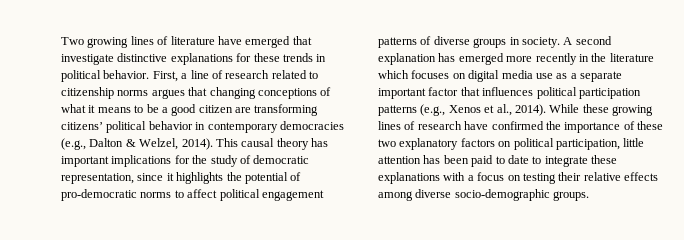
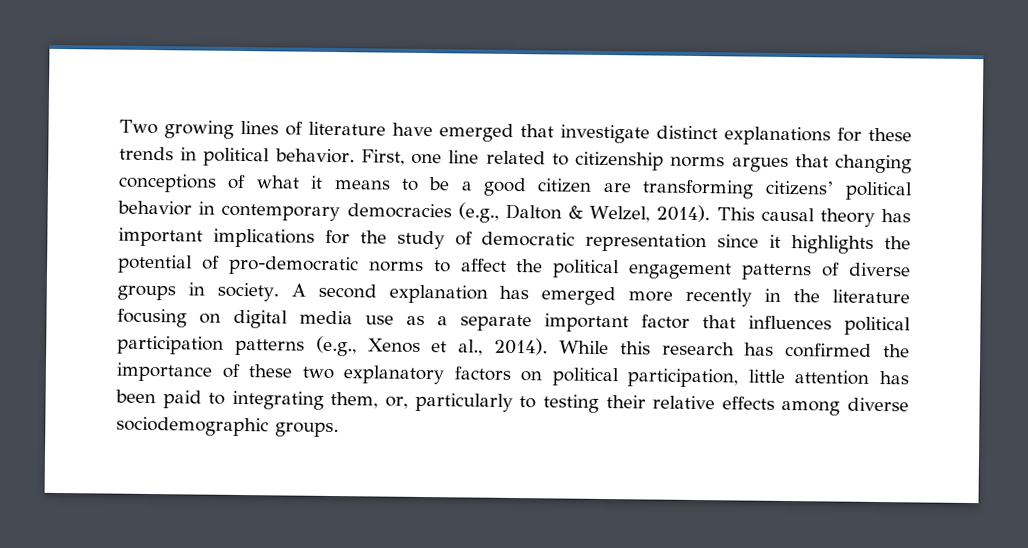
- Two growing lines of literature have emerged that investigate distinctive explanations for these trends in political behavior.
+ Two growing lines of literature have emerged that investigate distinct explanations for these trends in political behavior.
- First, a line of research related to citizenship norms argues that changing conceptions of what it means to be a good citizen are transforming citizens’ political behavior in contemporary democracies (e.g., Dalton & Welzel, 2014).
+ First, one line related to citizenship norms argues that changing conceptions of what it means to be a good citizen are transforming citizens’ political behavior in contemporary democracies (e.g., Dalton & Welzel, 2014).
- This causal theory has important implications for the study of democratic representation, since it highlights the potential of pro-democratic norms to affect political engagement patterns of diverse groups in society.
+ This causal theory has important implications for the study of democratic representation since it highlights the potential of pro-democratic norms to affect the political engagement patterns of diverse groups in society.
- A second explanation has emerged more recently in the literature which focuses on digital media use as a separate important factor that influences political participation patterns (e.g., Xenos et al., 2014).
+ A second explanation has emerged more recently in the literature focusing on digital media use as a separate important factor that influences political participation patterns (e.g., Xenos et al., 2014).
- While these growing lines of research have confirmed the importance of these two explanatory factors on political participation, little attention has been paid to date to integrate these explanations with a focus on testing their relative effects among diverse socio-demographic groups.
+ While this research has confirmed the importance of these two explanatory factors on political participation, little attention has been paid to integrating them, or, particularly to testing their relative effects among diverse sociodemographic groups.

